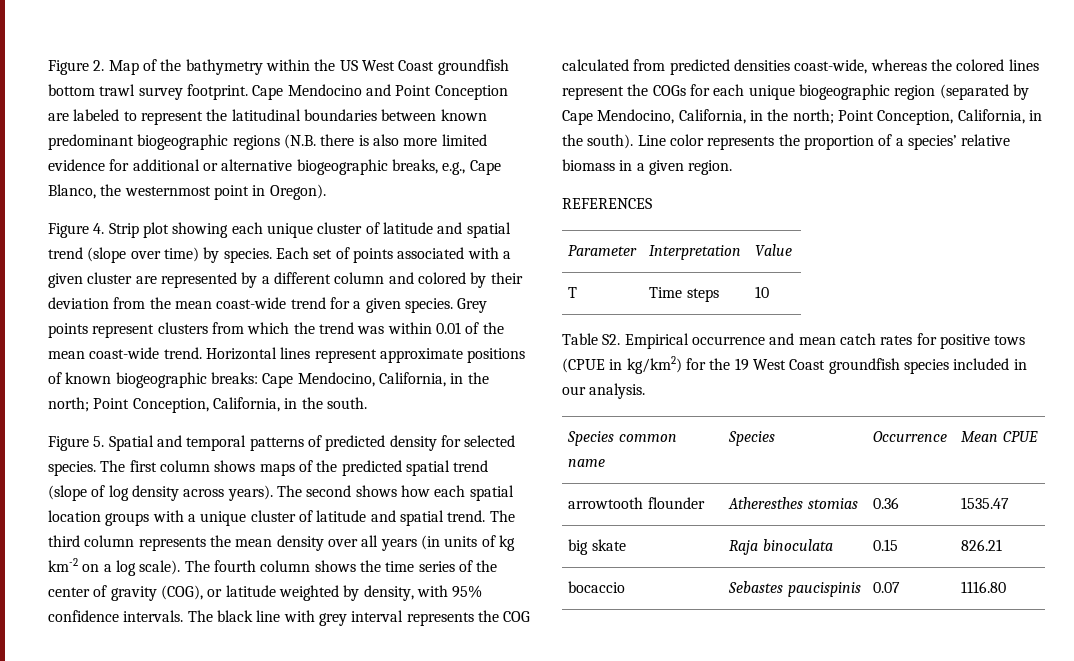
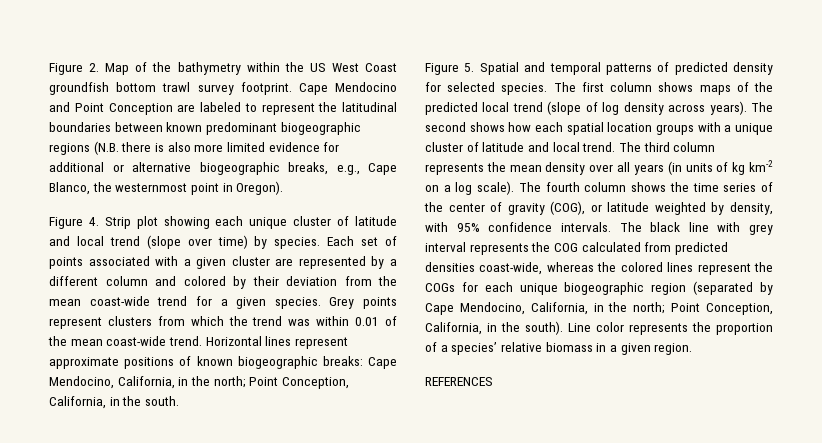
- Figure 4. Strip plot showing each unique cluster of latitude and spatial trend (slope over time) by species.
+ Figure 4. Strip plot showing each unique cluster of latitude and local trend (slope over time) by species.
- The first column shows maps of the predicted spatial trend (slope of log density across years).
+ The first column shows maps of the predicted local trend (slope of log density across years).
- The second shows how each spatial location groups with a unique cluster of latitude and spatial trend.
+ The second shows how each spatial location groups with a unique cluster of latitude and local trend.
- Parameter | Interpretation | Value
- T | Time steps | 10
- Table S2. Empirical occurrence and mean catch rates for positive tows (CPUE in kg/km2) for the 19 West Coast groundfish species included in our analysis.
- Species common name | Species | Occurrence | Mean CPUE
- arrowtooth flounder | Atheresthes stomias | 0.36 | 1535.47
- big skate | Raja binoculata | 0.15 | 826.21
- bocaccio | Sebastes paucispinis | 0.07 | 1116.80

